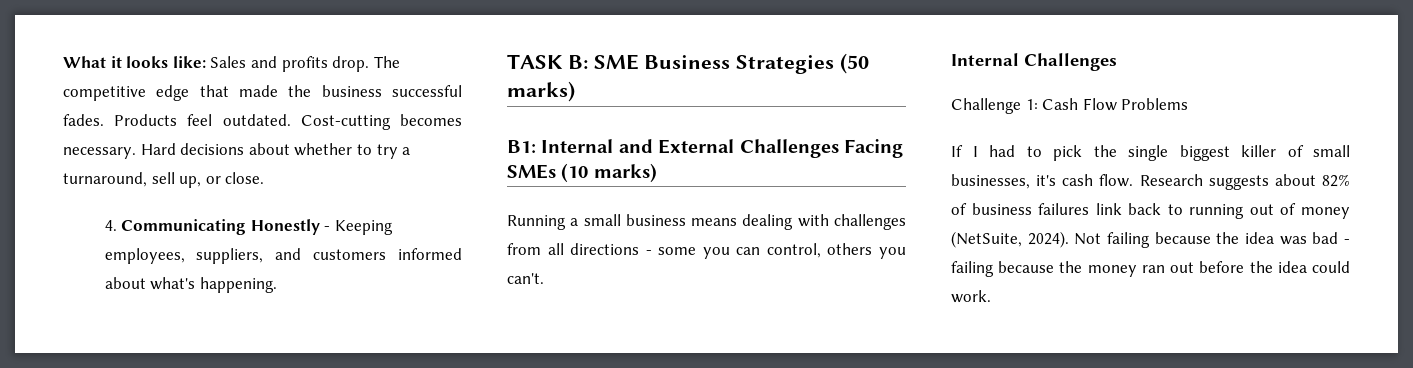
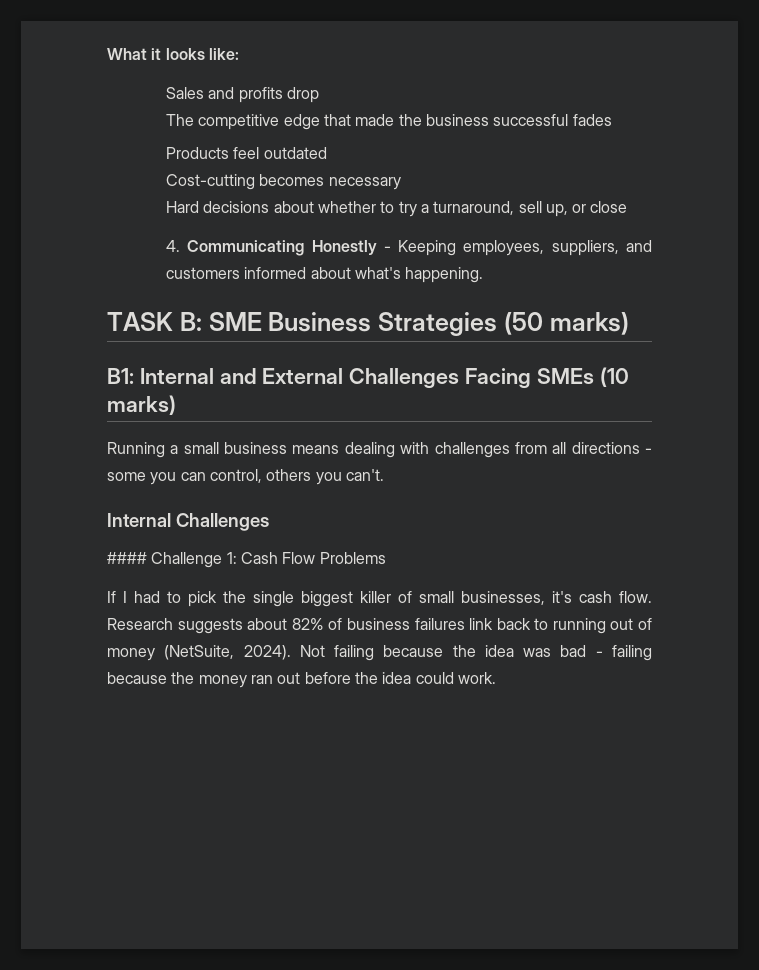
- What it looks like: Sales and profits drop. The competitive edge that made the business successful fades. Products feel outdated. Cost-cutting becomes necessary. Hard decisions about whether to try a turnaround, sell up, or close.
+ What it looks like:
+ Sales and profits drop
+ The competitive edge that made the business successful fades
+ Products feel outdated
+ Cost-cutting becomes necessary
+ Hard decisions about whether to try a turnaround, sell up, or close
- Challenge 1: Cash Flow Problems
+ #### Challenge 1: Cash Flow Problems

